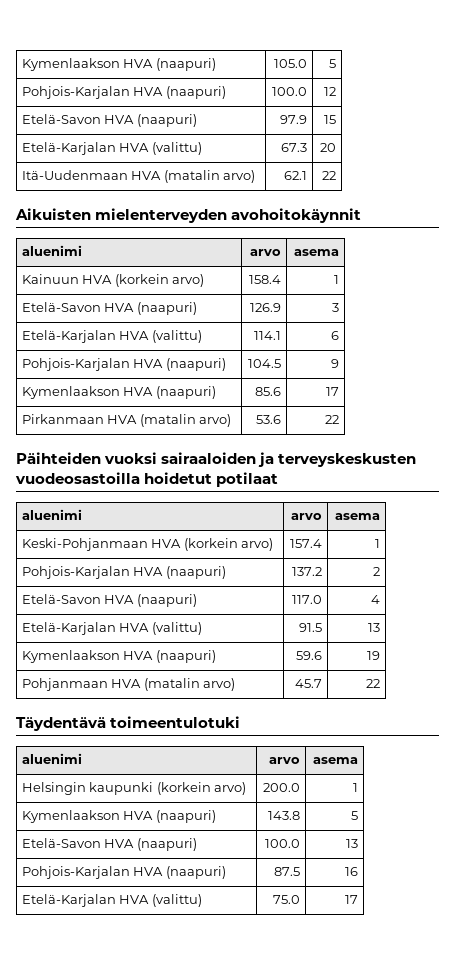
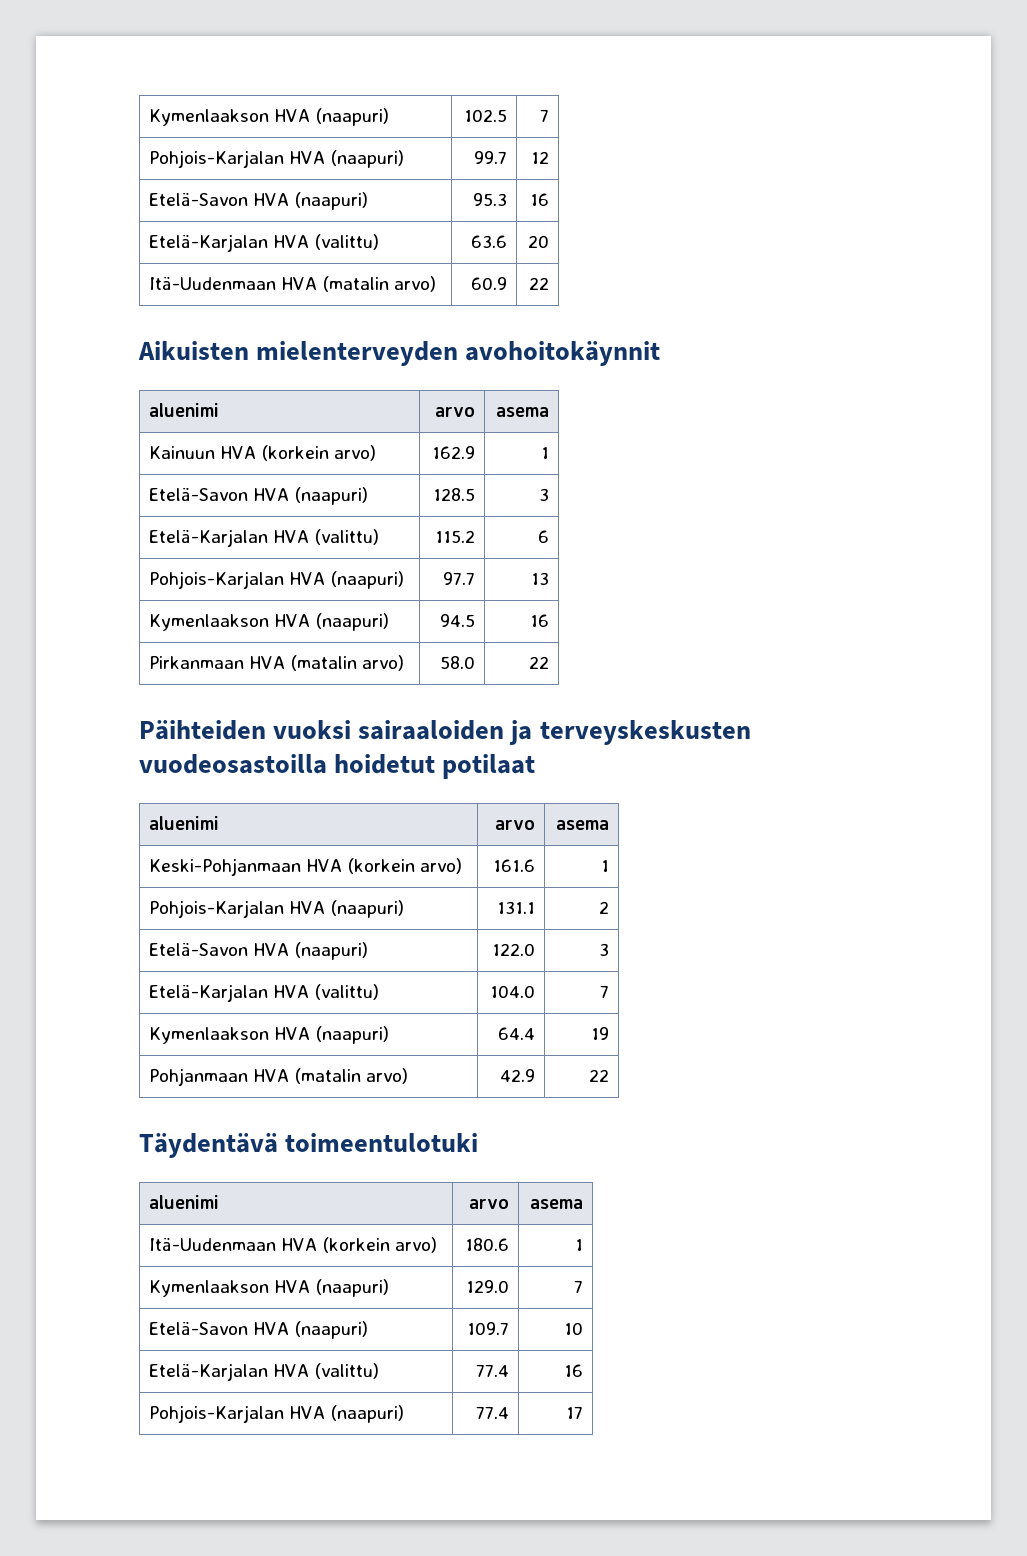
- Kymenlaakson HVA (naapuri) | 105.0 | 5
- Pohjois-Karjalan HVA (naapuri) | 100.0 | 12
+ Kymenlaakson HVA (naapuri) | 102.5 | 7
+ Pohjois-Karjalan HVA (naapuri) | 99.7 | 12
- Etelä-Savon HVA (naapuri) | 97.9 | 15
- Etelä-Karjalan HVA (valittu) | 67.3 | 20
+ Etelä-Savon HVA (naapuri) | 95.3 | 16
+ Etelä-Karjalan HVA (valittu) | 63.6 | 20
- Itä-Uudenmaan HVA (matalin arvo) | 62.1 | 22
+ Itä-Uudenmaan HVA (matalin arvo) | 60.9 | 22
- Kainuun HVA (korkein arvo) | 158.4 | 1
+ Kainuun HVA (korkein arvo) | 162.9 | 1
- Etelä-Savon HVA (naapuri) | 126.9 | 3
- Etelä-Karjalan HVA (valittu) | 114.1 | 6
+ Etelä-Savon HVA (naapuri) | 128.5 | 3
+ Etelä-Karjalan HVA (valittu) | 115.2 | 6
- Pohjois-Karjalan HVA (naapuri) | 104.5 | 9
- Kymenlaakson HVA (naapuri) | 85.6 | 17
+ Pohjois-Karjalan HVA (naapuri) | 97.7 | 13
+ Kymenlaakson HVA (naapuri) | 94.5 | 16
- Pirkanmaan HVA (matalin arvo) | 53.6 | 22
+ Pirkanmaan HVA (matalin arvo) | 58.0 | 22
- Keski-Pohjanmaan HVA (korkein arvo) | 157.4 | 1
+ Keski-Pohjanmaan HVA (korkein arvo) | 161.6 | 1
- Pohjois-Karjalan HVA (naapuri) | 137.2 | 2
+ Pohjois-Karjalan HVA (naapuri) | 131.1 | 2
- Etelä-Savon HVA (naapuri) | 117.0 | 4
- Etelä-Karjalan HVA (valittu) | 91.5 | 13
- Kymenlaakson HVA (naapuri) | 59.6 | 19
+ Etelä-Savon HVA (naapuri) | 122.0 | 3
+ Etelä-Karjalan HVA (valittu) | 104.0 | 7
+ Kymenlaakson HVA (naapuri) | 64.4 | 19
- Pohjanmaan HVA (matalin arvo) | 45.7 | 22
+ Pohjanmaan HVA (matalin arvo) | 42.9 | 22
- Helsingin kaupunki (korkein arvo) | 200.0 | 1
+ Itä-Uudenmaan HVA (korkein arvo) | 180.6 | 1
- Kymenlaakson HVA (naapuri) | 143.8 | 5
- Etelä-Savon HVA (naapuri) | 100.0 | 13
- Pohjois-Karjalan HVA (naapuri) | 87.5 | 16
- Etelä-Karjalan HVA (valittu) | 75.0 | 17
+ Kymenlaakson HVA (naapuri) | 129.0 | 7
+ Etelä-Savon HVA (naapuri) | 109.7 | 10
+ Etelä-Karjalan HVA (valittu) | 77.4 | 16
+ Pohjois-Karjalan HVA (naapuri) | 77.4 | 17

